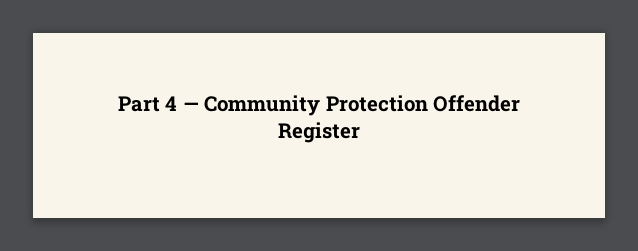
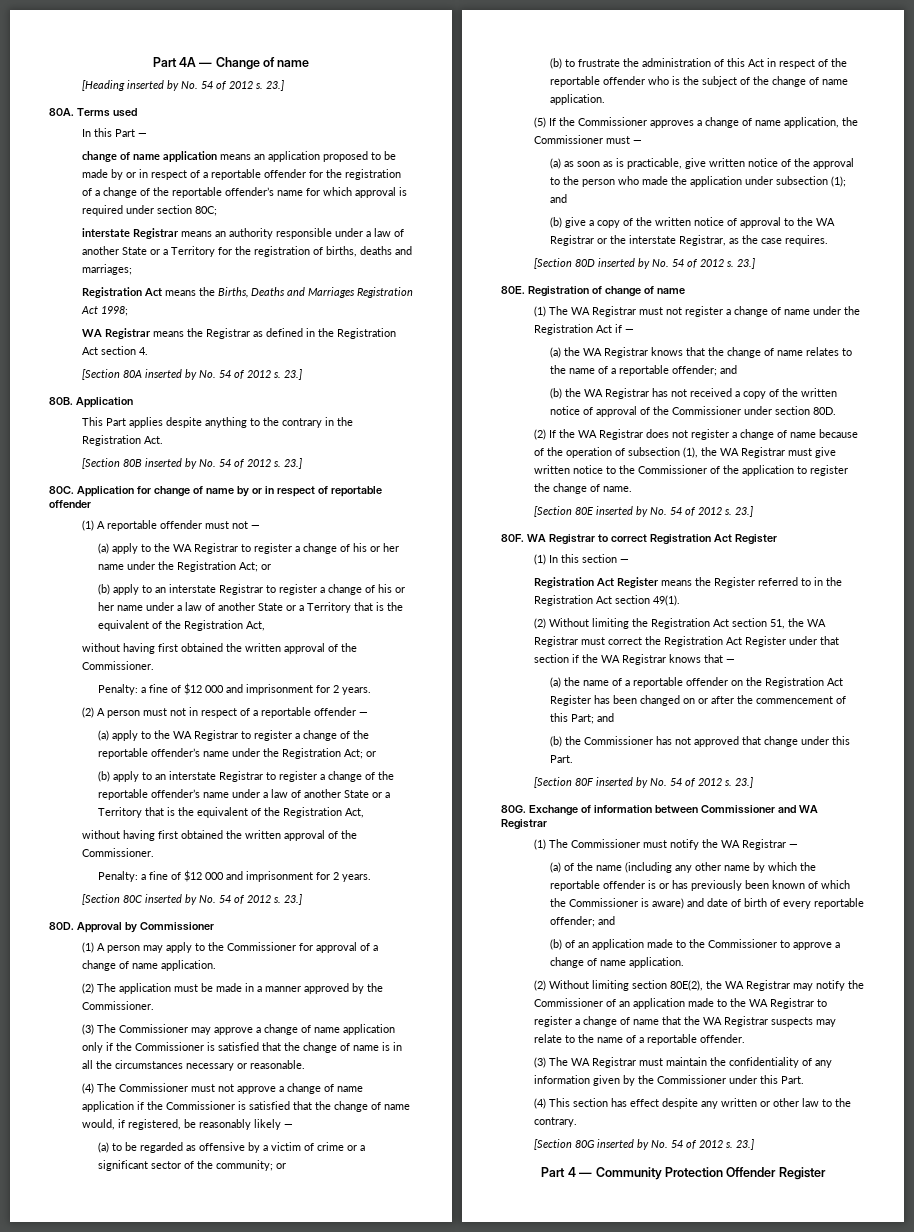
+ Part 4A — Change of name
+ [Heading inserted by No. 54 of 2012 s. 23.]
+ 80A. Terms used
+ In this Part —
+ change of name application means an application proposed to be made by or in respect of a reportable offender for the registration of a change of the reportable offender’s name for which approval is required under section 80C;
+ interstate Registrar means an authority responsible under a law of another State or a Territory for the registration of births, deaths and marriages;
+ Registration Act means the Births, Deaths and Marriages Registration Act 1998;
+ WA Registrar means the Registrar as defined in the Registration Act section 4.
+ [Section 80A inserted by No. 54 of 2012 s. 23.]
+ 80B. Application
+ This Part applies despite anything to the contrary in the Registration Act.
+ [Section 80B inserted by No. 54 of 2012 s. 23.]
+ 80C. Application for change of name by or in respect of reportable offender
+ (1) A reportable offender must not —
+ (a) apply to the WA Registrar to register a change of his or her name under the Registration Act; or
+ (b) apply to an interstate Registrar to register a change of his or her name under a law of another State or a Territory that is the equivalent of the Registration Act,
+ without having first obtained the written approval of the Commissioner.
+ Penalty: a fine of $12 000 and imprisonment for 2 years.
+ (2) A person must not in respect of a reportable offender —
+ (a) apply to the WA Registrar to register a change of the reportable offender’s name under the Registration Act; or
+ (b) apply to an interstate Registrar to register a change of the reportable offender’s name under a law of another State or a Territory that is the equivalent of the Registration Act,
+ without having first obtained the written approval of the Commissioner.
+ Penalty: a fine of $12 000 and imprisonment for 2 years.
+ [Section 80C inserted by No. 54 of 2012 s. 23.]
+ 80D. Approval by Commissioner
+ (1) A person may apply to the Commissioner for approval of a change of name application.
+ (2) The application must be made in a manner approved by the Commissioner.
+ (3) The Commissioner may approve a change of name application only if the Commissioner is satisfied that the change of name is in all the circumstances necessary or reasonable.
+ (4) The Commissioner must not approve a change of name application if the Commissioner is satisfied that the change of name would, if registered, be reasonably likely —
+ (a) to be regarded as offensive by a victim of crime or a significant sector of the community; or
+ (b) to frustrate the administration of this Act in respect of the reportable offender who is the subject of the change of name application.
+ (5) If the Commissioner approves a change of name application, the Commissioner must —
+ (a) as soon as is practicable, give written notice of the approval to the person who made the application under subsection (1); and
+ (b) give a copy of the written notice of approval to the WA Registrar or the interstate Registrar, as the case requires.
+ [Section 80D inserted by No. 54 of 2012 s. 23.]
+ 80E. Registration of change of name
+ (1) The WA Registrar must not register a change of name under the Registration Act if —
+ (a) the WA Registrar knows that the change of name relates to the name of a reportable offender; and
+ (b) the WA Registrar has not received a copy of the written notice of approval of the Commissioner under section 80D.
+ (2) If the WA Registrar does not register a change of name because of the operation of subsection (1), the WA Registrar must give written notice to the Commissioner of the application to register the change of name.
+ [Section 80E inserted by No. 54 of 2012 s. 23.]
+ 80F. WA Registrar to correct Registration Act Register
+ (1) In this section —
+ Registration Act Register means the Register referred to in the Registration Act section 49(1).
+ (2) Without limiting the Registration Act section 51, the WA Registrar must correct the Registration Act Register under that section if the WA Registrar knows that —
+ (a) the name of a reportable offender on the Registration Act Register has been changed on or after the commencement of this Part; and
+ (b) the Commissioner has not approved that change under this Part.
+ [Section 80F inserted by No. 54 of 2012 s. 23.]
+ 80G. Exchange of information between Commissioner and WA Registrar
+ (1) The Commissioner must notify the WA Registrar —
+ (a) of the name (including any other name by which the reportable offender is or has previously been known of which the Commissioner is aware) and date of birth of every reportable offender; and
+ (b) of an application made to the Commissioner to approve a change of name application.
+ (2) Without limiting section 80E(2), the WA Registrar may notify the Commissioner of an application made to the WA Registrar to register a change of name that the WA Registrar suspects may relate to the name of a reportable offender.
+ (3) The WA Registrar must maintain the confidentiality of any information given by the Commissioner under this Part.
+ (4) This section has effect despite any written or other law to the contrary.
+ [Section 80G inserted by No. 54 of 2012 s. 23.]

